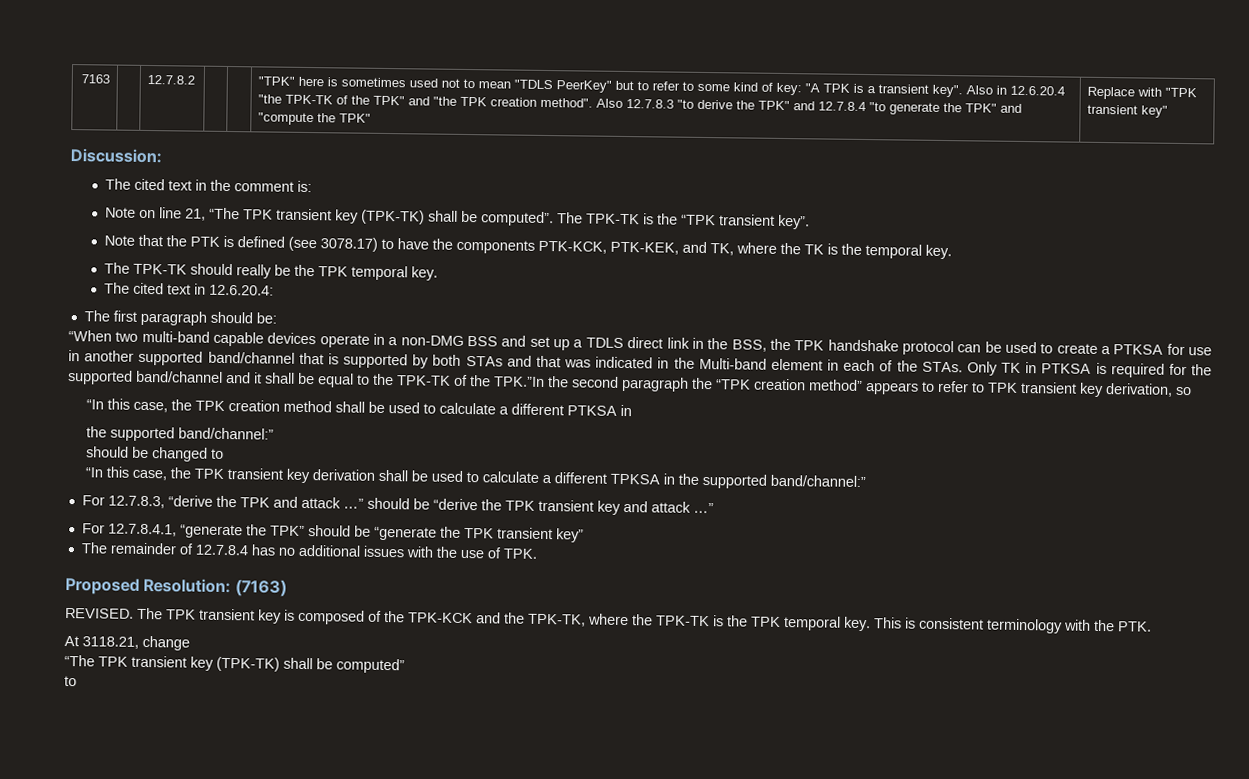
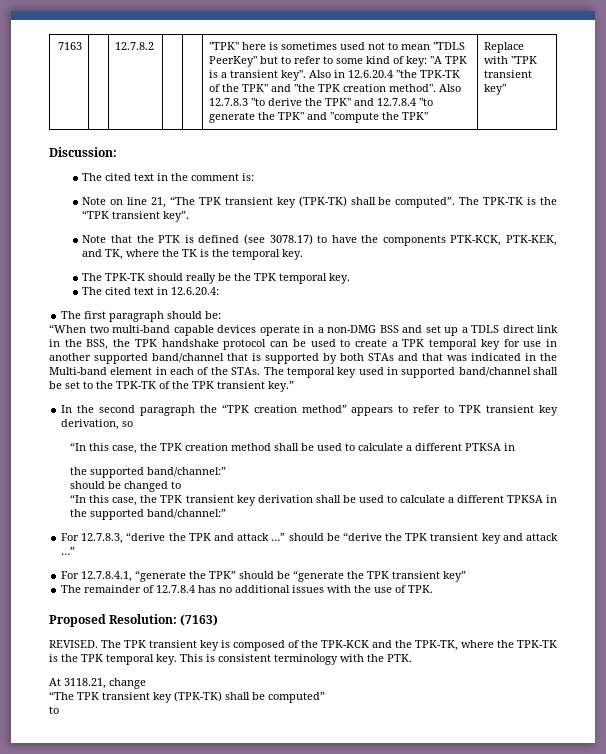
- “When two multi-band capable devices operate in a non-DMG BSS and set up a TDLS direct link in the BSS, the TPK handshake protocol can be used to create a PTKSA for use in another supported band/channel that is supported by both STAs and that was indicated in the Multi-band element in each of the STAs.
+ “When two multi-band capable devices operate in a non-DMG BSS and set up a TDLS direct link in the BSS, the TPK handshake protocol can be used to create a TPK temporal key for use in another supported band/channel that is supported by both STAs and that was indicated in the Multi-band element in each of the STAs.
- Only TK in PTKSA is required for the supported band/channel and it shall be equal to the TPK-TK of the TPK.”In the second paragraph the “TPK creation method” appears to refer to TPK transient key derivation, so
+ The temporal key used in supported band/channel shall be set to the TPK-TK of the TPK transient key.”
+ In the second paragraph the “TPK creation method” appears to refer to TPK transient key derivation, so

